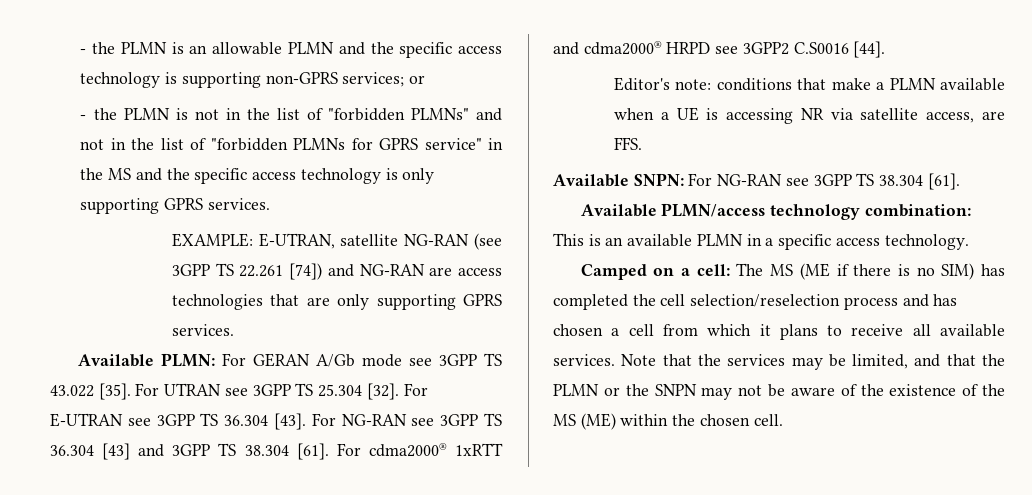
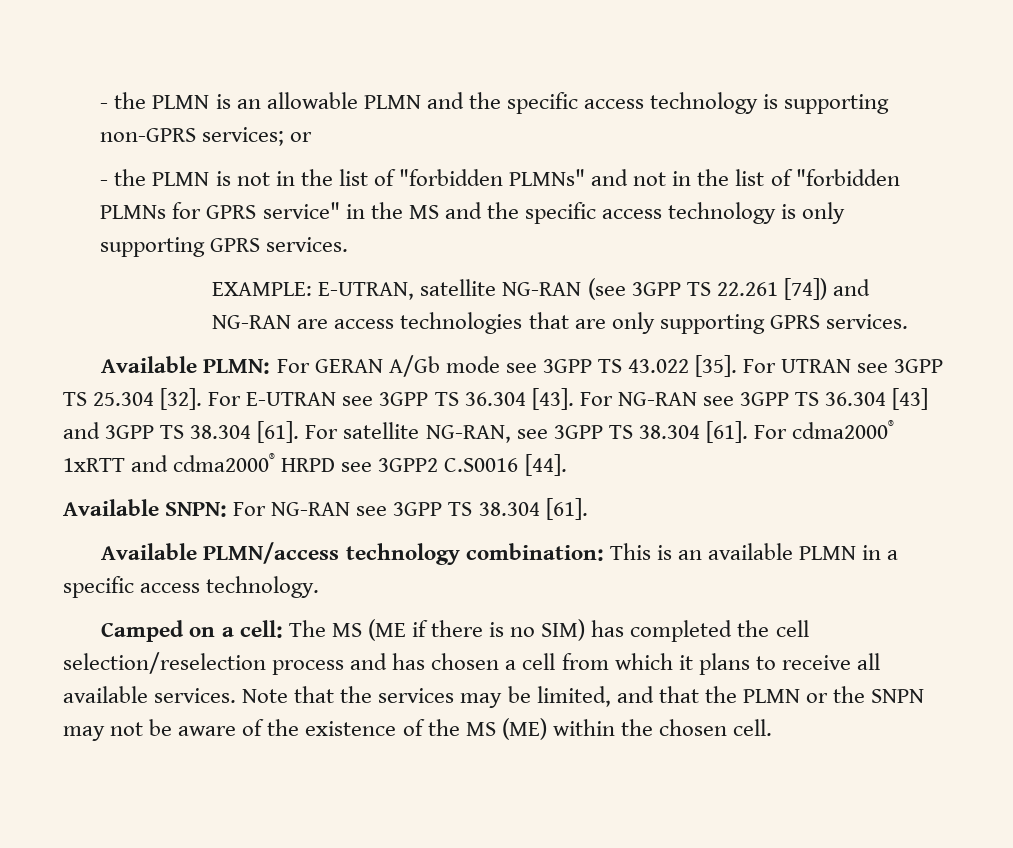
- For cdma2000® 1xRTT and cdma2000® HRPD see 3GPP2 C.S0016 [44].
+ For satellite NG-RAN, see 3GPP TS 38.304 [61]. For cdma2000® 1xRTT and cdma2000® HRPD see 3GPP2 C.S0016 [44].
- Editor's note: conditions that make a PLMN available when a UE is accessing NR via satellite access, are FFS.

